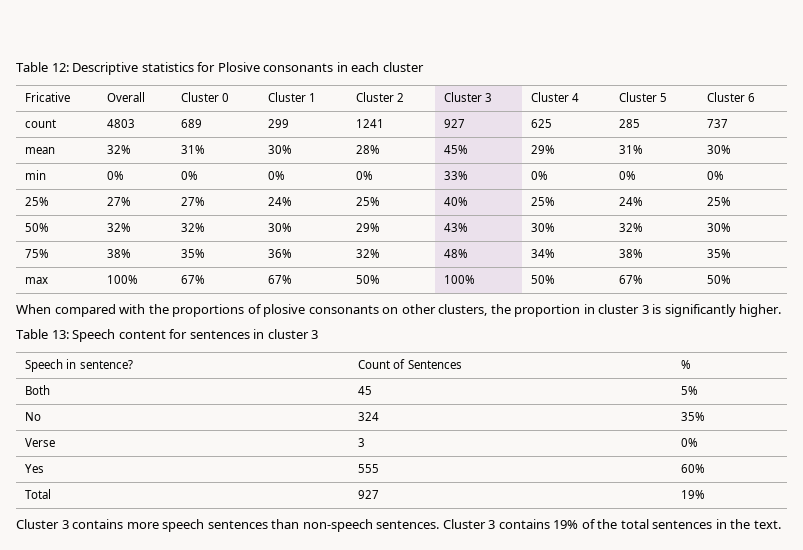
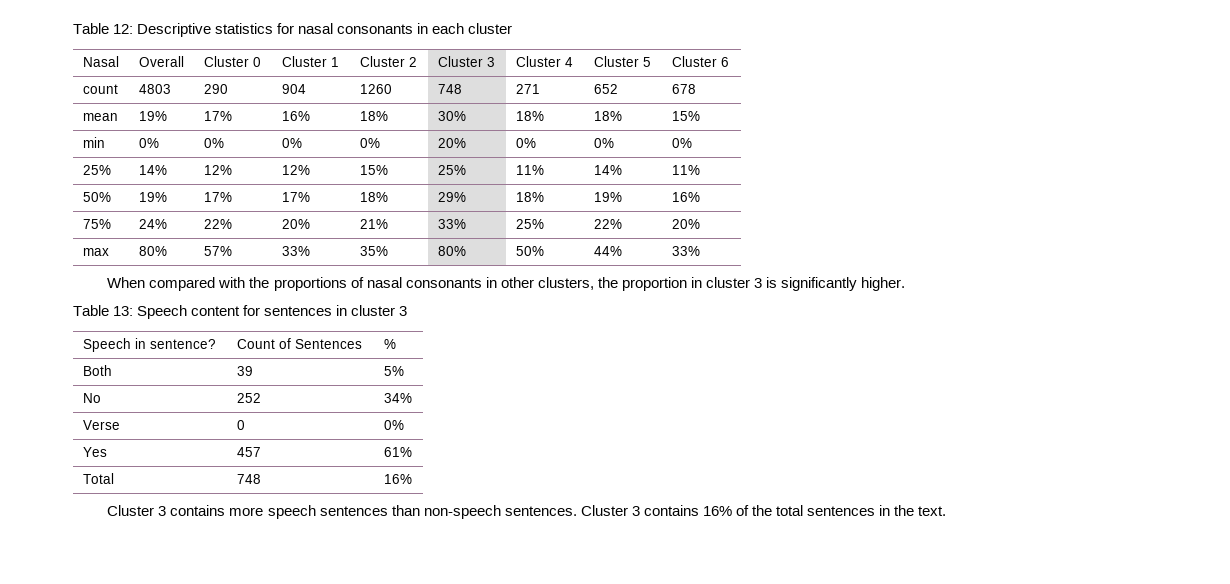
- Table 12: Descriptive statistics for Plosive consonants in each cluster
+ Table 12: Descriptive statistics for nasal consonants in each cluster
- Fricative | Overall | Cluster 0 | Cluster 1 | Cluster 2 | Cluster 3 | Cluster 4 | Cluster 5 | Cluster 6
+ Nasal | Overall | Cluster 0 | Cluster 1 | Cluster 2 | Cluster 3 | Cluster 4 | Cluster 5 | Cluster 6
- count | 4803 | 689 | 299 | 1241 | 927 | 625 | 285 | 737
- mean | 32% | 31% | 30% | 28% | 45% | 29% | 31% | 30%
+ count | 4803 | 290 | 904 | 1260 | 748 | 271 | 652 | 678
+ mean | 19% | 17% | 16% | 18% | 30% | 18% | 18% | 15%
- min | 0% | 0% | 0% | 0% | 33% | 0% | 0% | 0%
+ min | 0% | 0% | 0% | 0% | 20% | 0% | 0% | 0%
- 25% | 27% | 27% | 24% | 25% | 40% | 25% | 24% | 25%
- 50% | 32% | 32% | 30% | 29% | 43% | 30% | 32% | 30%
- 75% | 38% | 35% | 36% | 32% | 48% | 34% | 38% | 35%
- max | 100% | 67% | 67% | 50% | 100% | 50% | 67% | 50%
+ 25% | 14% | 12% | 12% | 15% | 25% | 11% | 14% | 11%
+ 50% | 19% | 17% | 17% | 18% | 29% | 18% | 19% | 16%
+ 75% | 24% | 22% | 20% | 21% | 33% | 25% | 22% | 20%
+ max | 80% | 57% | 33% | 35% | 80% | 50% | 44% | 33%
- When compared with the proportions of plosive consonants on other clusters, the proportion in cluster 3 is significantly higher.
+ When compared with the proportions of nasal consonants in other clusters, the proportion in cluster 3 is significantly higher.
- Both | 45 | 5%
+ Both | 39 | 5%
- No | 324 | 35%
+ No | 252 | 34%
- Verse | 3 | 0%
+ Verse | 0 | 0%
- Yes | 555 | 60%
+ Yes | 457 | 61%
- Total | 927 | 19%
+ Total | 748 | 16%
- Cluster 3 contains 19% of the total sentences in the text.
+ Cluster 3 contains 16% of the total sentences in the text.

